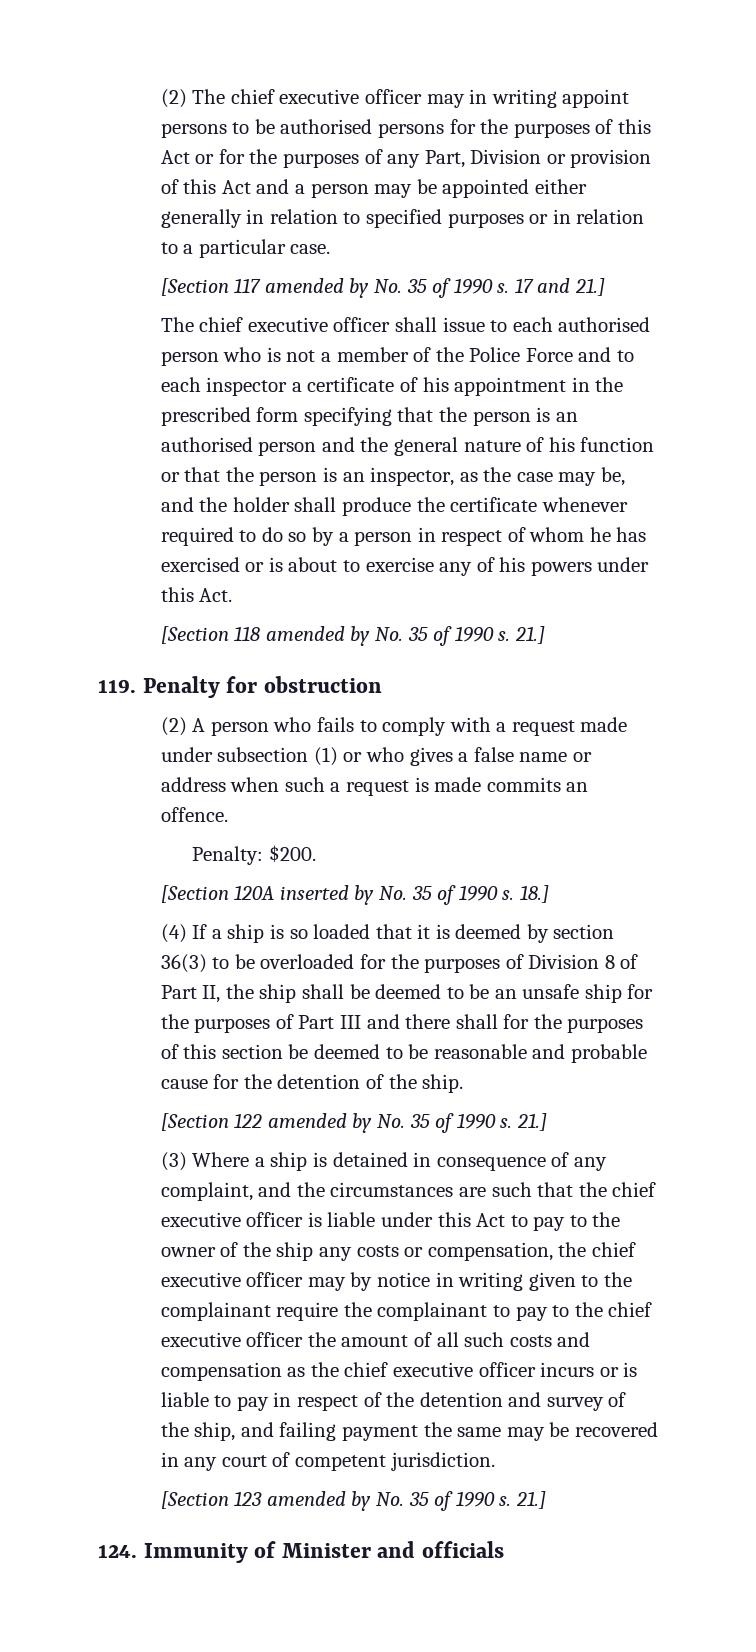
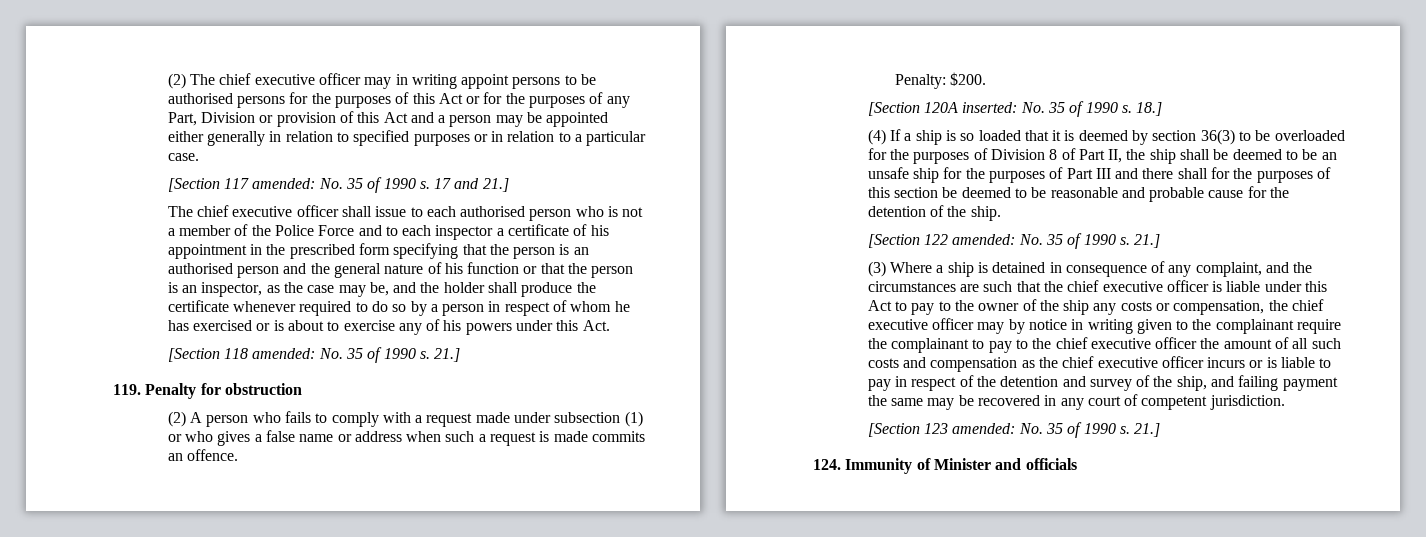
- [Section 117 amended by No. 35 of 1990 s.
+ [Section 117 amended: No. 35 of 1990 s.
- [Section 118 amended by No. 35 of 1990 s.
+ [Section 118 amended: No. 35 of 1990 s.
- [Section 120A inserted by No. 35 of 1990 s.
+ [Section 120A inserted: No. 35 of 1990 s.
- [Section 122 amended by No. 35 of 1990 s.
+ [Section 122 amended: No. 35 of 1990 s.
- [Section 123 amended by No. 35 of 1990 s.
+ [Section 123 amended: No. 35 of 1990 s.

